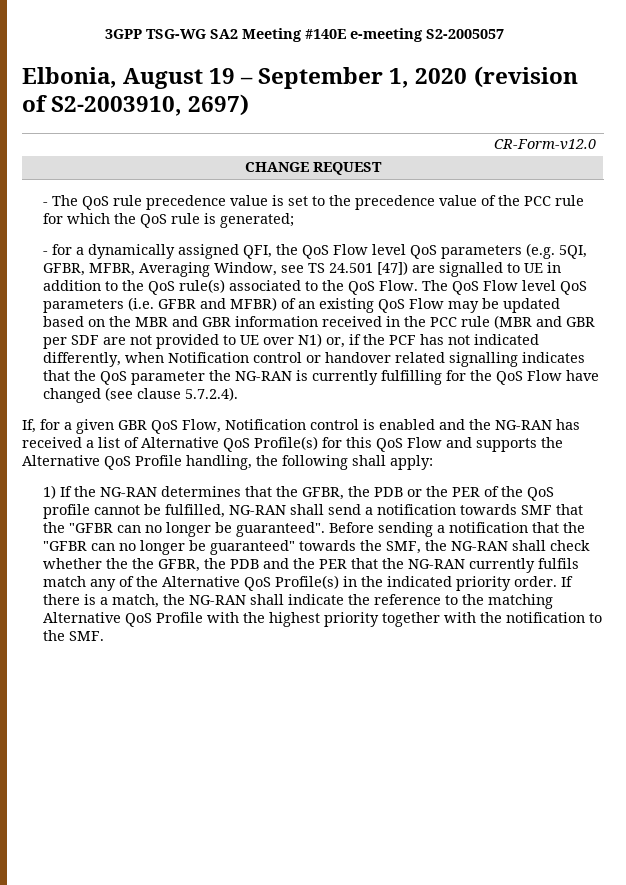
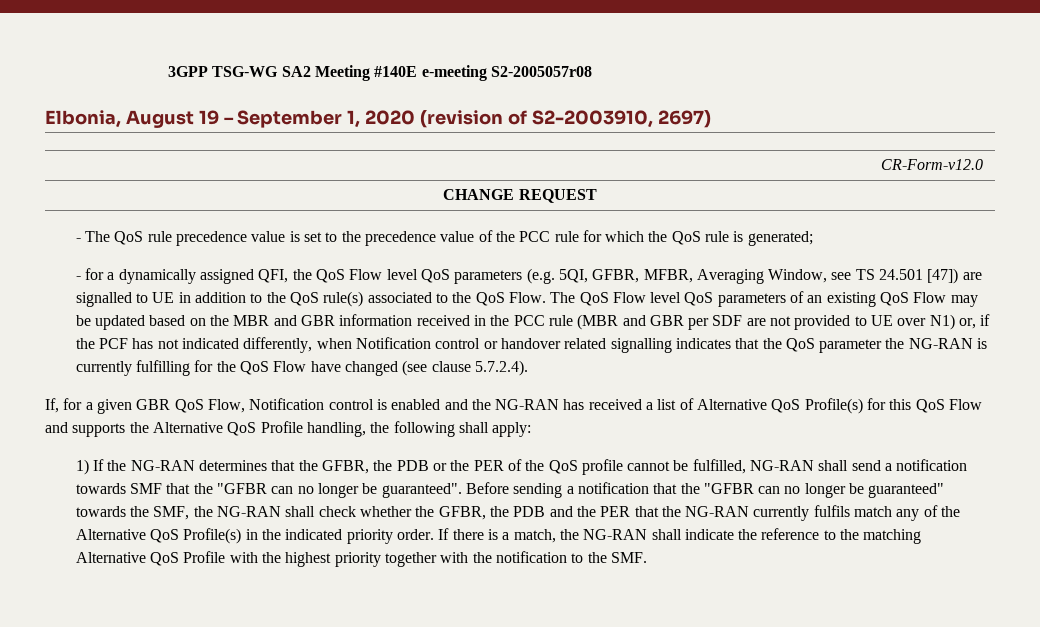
- 3GPP TSG-WG SA2 Meeting #140E e-meeting S2-2005057
+ 3GPP TSG-WG SA2 Meeting #140E e-meeting S2-2005057r08
- The QoS Flow level QoS parameters (i.e. GFBR and MFBR) of an existing QoS Flow may be updated based on the MBR and GBR information received in the PCC rule (MBR and GBR per SDF are not provided to UE over N1) or, if the PCF has not indicated differently, when Notification control or handover related signalling indicates that the QoS parameter the NG-RAN is currently fulfilling for the QoS Flow have changed (see clause 5.7.2.4).
+ The QoS Flow level QoS parameters of an existing QoS Flow may be updated based on the MBR and GBR information received in the PCC rule (MBR and GBR per SDF are not provided to UE over N1) or, if the PCF has not indicated differently, when Notification control or handover related signalling indicates that the QoS parameter the NG-RAN is currently fulfilling for the QoS Flow have changed (see clause 5.7.2.4).
- Before sending a notification that the "GFBR can no longer be guaranteed" towards the SMF, the NG-RAN shall check whether the the GFBR, the PDB and the PER that the NG-RAN currently fulfils match any of the Alternative QoS Profile(s) in the indicated priority order.
+ Before sending a notification that the "GFBR can no longer be guaranteed" towards the SMF, the NG-RAN shall check whether the GFBR, the PDB and the PER that the NG-RAN currently fulfils match any of the Alternative QoS Profile(s) in the indicated priority order.

